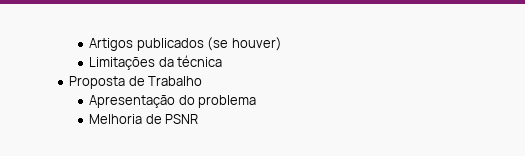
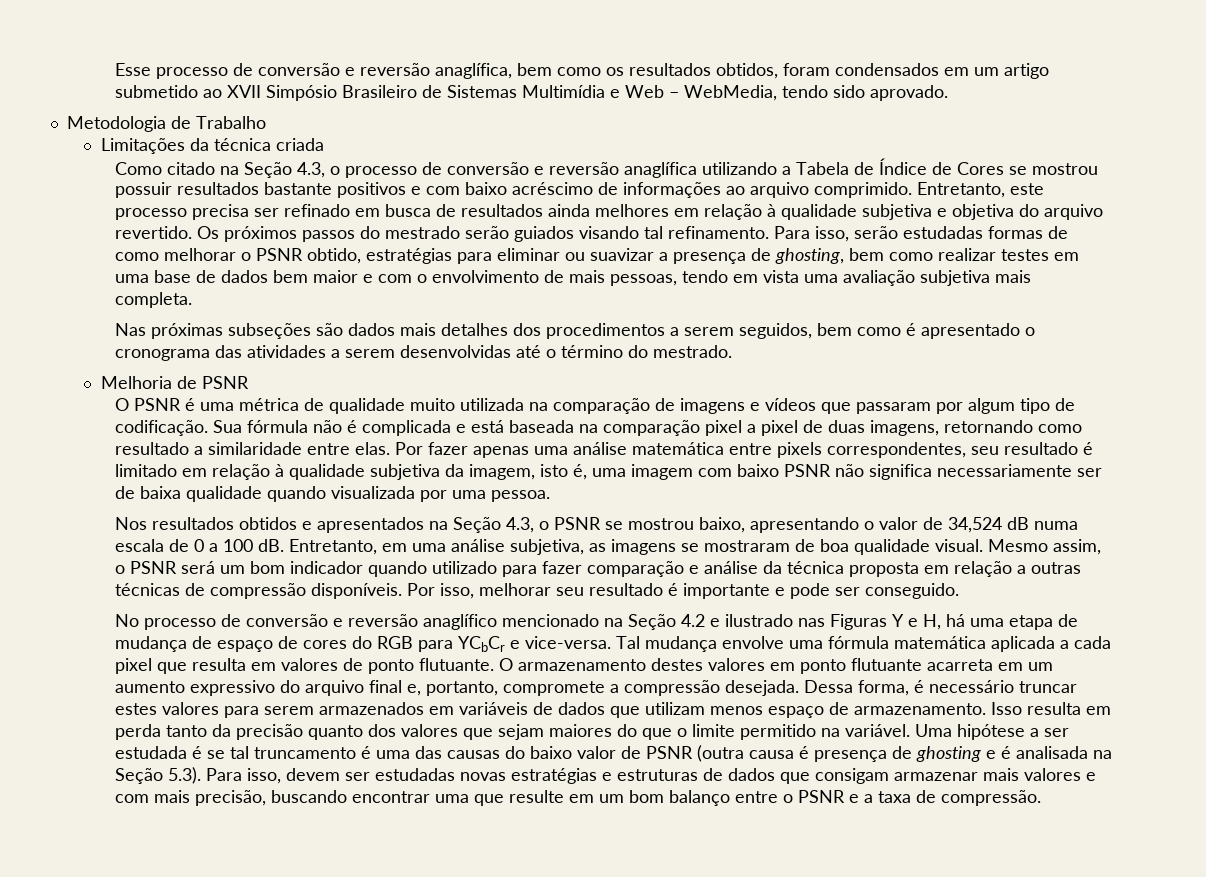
- Artigos publicados (se houver)
- Limitações da técnica
- Proposta de Trabalho
- Apresentação do problema
+ Esse processo de conversão e reversão anaglífica, bem como os resultados obtidos, foram condensados em um artigo submetido ao XVII Simpósio Brasileiro de Sistemas Multimídia e Web – WebMedia, tendo sido aprovado.
+ Metodologia de Trabalho
+ Limitações da técnica criada
+ Como citado na Seção 4.3, o processo de conversão e reversão anaglífica utilizando a Tabela de Índice de Cores se mostrou possuir resultados bastante positivos e com baixo acréscimo de informações ao arquivo comprimido. Entretanto, este processo precisa ser refinado em busca de resultados ainda melhores em relação à qualidade subjetiva e objetiva do arquivo revertido. Os próximos passos do mestrado serão guiados visando tal refinamento. Para isso, serão estudadas formas de como melhorar o PSNR obtido, estratégias para eliminar ou suavizar a presença de ghosting, bem como realizar testes em uma base de dados bem maior e com o envolvimento de mais pessoas, tendo em vista uma avaliação subjetiva mais completa.
+ Nas próximas subseções são dados mais detalhes dos procedimentos a serem seguidos, bem como é apresentado o cronograma das atividades a serem desenvolvidas até o término do mestrado.
  Melhoria de PSNR
+ O PSNR é uma métrica de qualidade muito utilizada na comparação de imagens e vídeos que passaram por algum tipo de codificação. Sua fórmula não é complicada e está baseada na comparação pixel a pixel de duas imagens, retornando como resultado a similaridade entre elas. Por fazer apenas uma análise matemática entre pixels correspondentes, seu resultado é limitado em relação à qualidade subjetiva da imagem, isto é, uma imagem com baixo PSNR não significa necessariamente ser de baixa qualidade quando visualizada por uma pessoa.
+ Nos resultados obtidos e apresentados na Seção 4.3, o PSNR se mostrou baixo, apresentando o valor de 34,524 dB numa escala de 0 a 100 dB. Entretanto, em uma análise subjetiva, as imagens se mostraram de boa qualidade visual. Mesmo assim, o PSNR será um bom indicador quando utilizado para fazer comparação e análise da técnica proposta em relação a outras técnicas de compressão disponíveis. Por isso, melhorar seu resultado é importante e pode ser conseguido.
+ No processo de conversão e reversão anaglífico mencionado na Seção 4.2 e ilustrado nas Figuras Y e H, há uma etapa de mudança de espaço de cores do RGB para YCbCr e vice-versa. Tal mudança envolve uma fórmula matemática aplicada a cada pixel que resulta em valores de ponto flutuante. O armazenamento destes valores em ponto flutuante acarreta em um aumento expressivo do arquivo final e, portanto, compromete a compressão desejada. Dessa forma, é necessário truncar estes valores para serem armazenados em variáveis de dados que utilizam menos espaço de armazenamento. Isso resulta em perda tanto da precisão quanto dos valores que sejam maiores do que o limite permitido na variável. Uma hipótese a ser estudada é se tal truncamento é uma das causas do baixo valor de PSNR (outra causa é presença de ghosting e é analisada na Seção 5.3). Para isso, devem ser estudadas novas estratégias e estruturas de dados que consigam armazenar mais valores e com mais precisão, buscando encontrar uma que resulte em um bom balanço entre o PSNR e a taxa de compressão.

